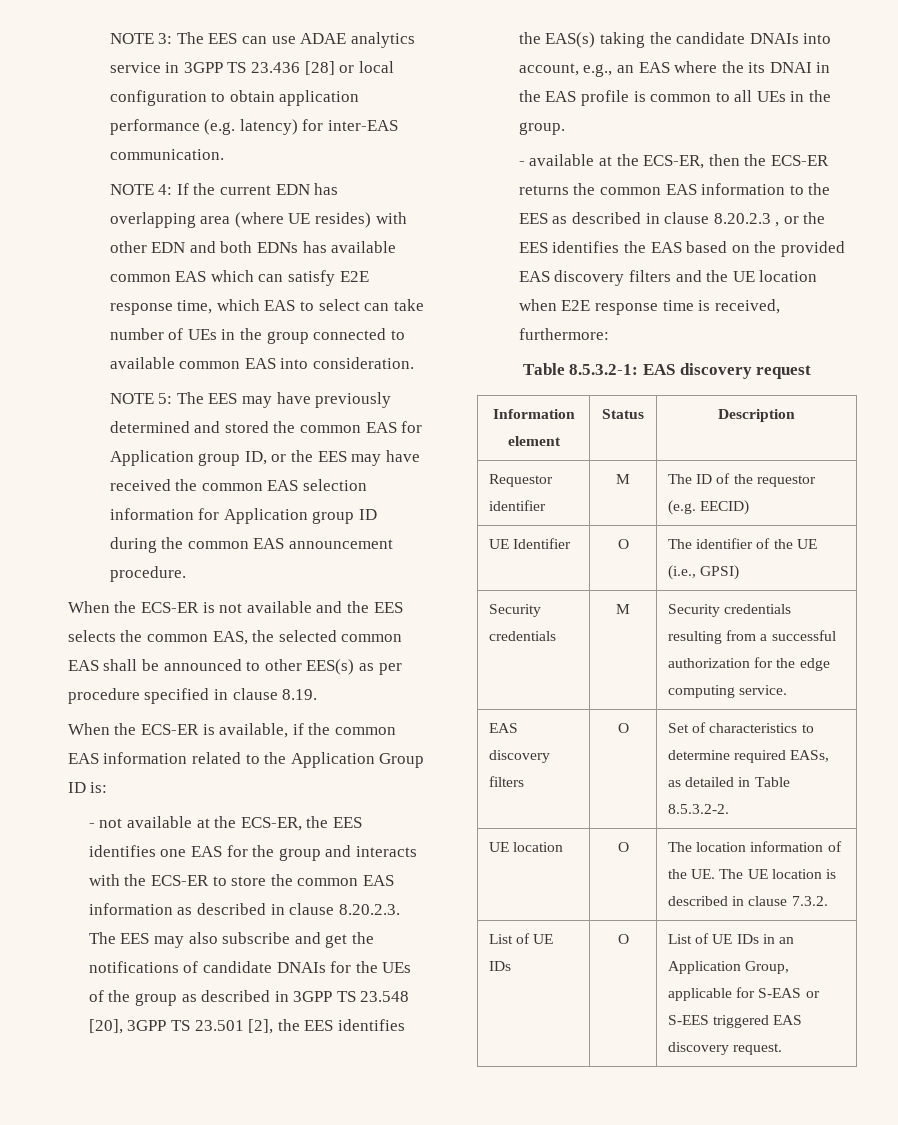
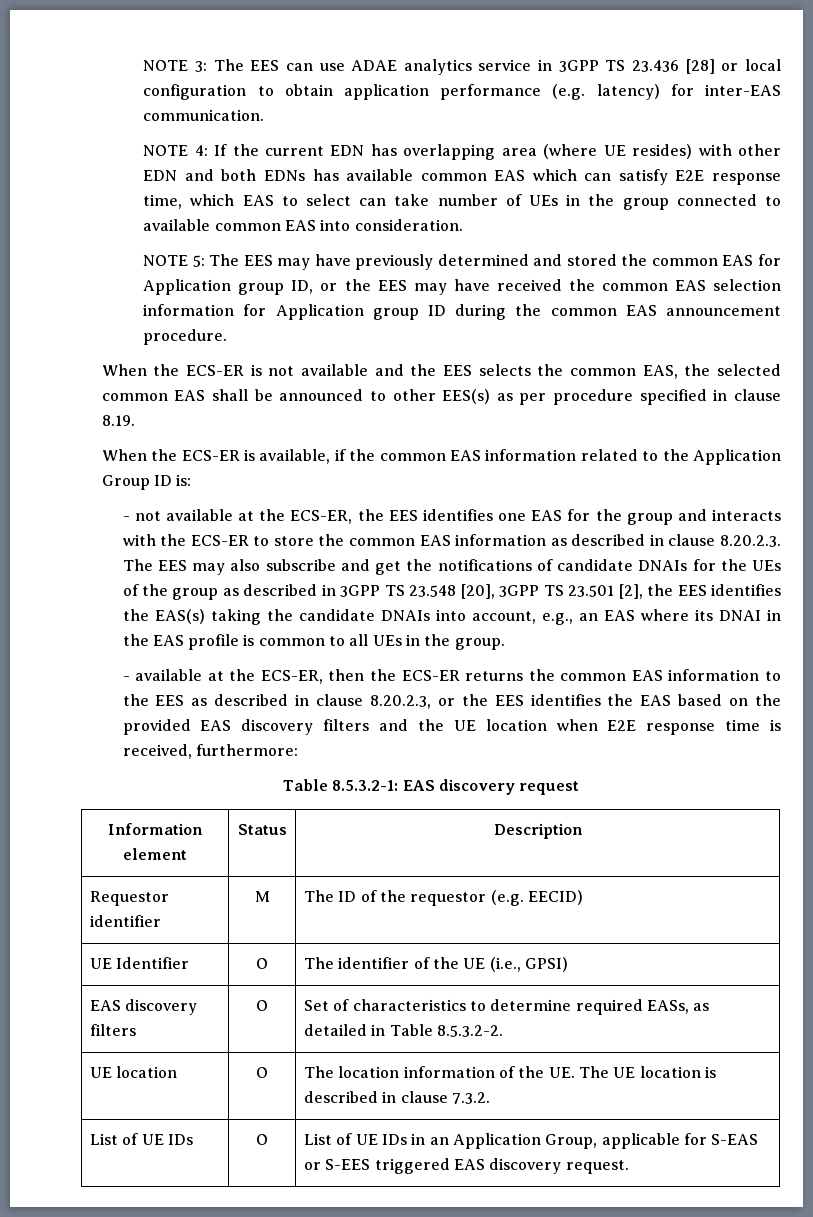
- - not available at the ECS-ER, the EES identifies one EAS for the group and interacts with the ECS-ER to store the common EAS information as described in clause 8.20.2.3. The EES may also subscribe and get the notifications of candidate DNAIs for the UEs of the group as described in 3GPP TS 23.548 [20], 3GPP TS 23.501 [2], the EES identifies the EAS(s) taking the candidate DNAIs into account, e.g., an EAS where the its DNAI in the EAS profile is common to all UEs in the group.
+ - not available at the ECS-ER, the EES identifies one EAS for the group and interacts with the ECS-ER to store the common EAS information as described in clause 8.20.2.3. The EES may also subscribe and get the notifications of candidate DNAIs for the UEs of the group as described in 3GPP TS 23.548 [20], 3GPP TS 23.501 [2], the EES identifies the EAS(s) taking the candidate DNAIs into account, e.g., an EAS where its DNAI in the EAS profile is common to all UEs in the group.
- - available at the ECS-ER, then the ECS-ER returns the common EAS information to the EES as described in clause 8.20.2.3 , or the EES identifies the EAS based on the provided EAS discovery filters and the UE location when E2E response time is received, furthermore:
+ - available at the ECS-ER, then the ECS-ER returns the common EAS information to the EES as described in clause 8.20.2.3, or the EES identifies the EAS based on the provided EAS discovery filters and the UE location when E2E response time is received, furthermore:
- Security credentials | M | Security credentials resulting from a successful authorization for the edge computing service.

